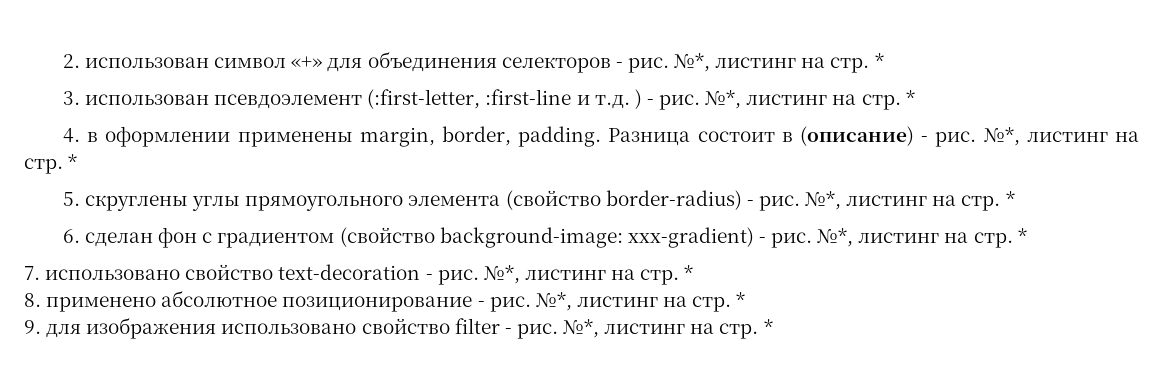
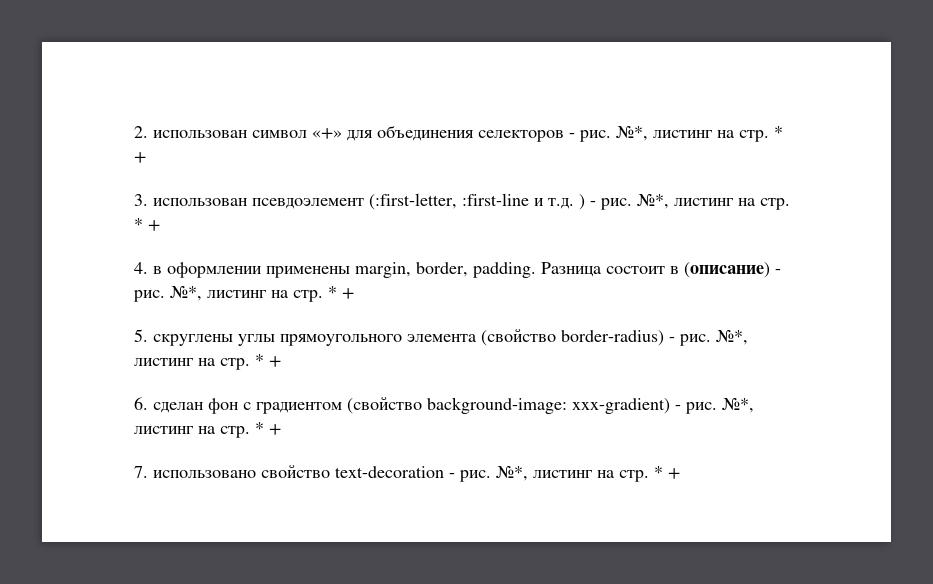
- 2. использован символ «+» для объединения селекторов - рис. №*, листинг на стр. *
+ 2. использован символ «+» для объединения селекторов - рис. №*, листинг на стр. * +
- 3. использован псевдоэлемент (:first-letter, :first-line и т.д. ) - рис. №*, листинг на стр. *
+ 3. использован псевдоэлемент (:first-letter, :first-line и т.д. ) - рис. №*, листинг на стр. * +
- Разница состоит в (описание) - рис. №*, листинг на стр. *
+ Разница состоит в (описание) - рис. №*, листинг на стр. * +
- 5. скруглены углы прямоугольного элемента (свойство border-radius) - рис. №*, листинг на стр. *
+ 5. скруглены углы прямоугольного элемента (свойство border-radius) - рис. №*, листинг на стр. * +
- 6. сделан фон с градиентом (свойство background-image: xxx-gradient) - рис. №*, листинг на стр. *
+ 6. сделан фон с градиентом (свойство background-image: xxx-gradient) - рис. №*, листинг на стр. * +
- 7. использовано свойство text-decoration - рис. №*, листинг на стр. *
- 8. применено абсолютное позиционирование - рис. №*, листинг на стр. *
- 9. для изображения использовано свойство filter - рис. №*, листинг на стр. *
+ 7. использовано свойство text-decoration - рис. №*, листинг на стр. * +

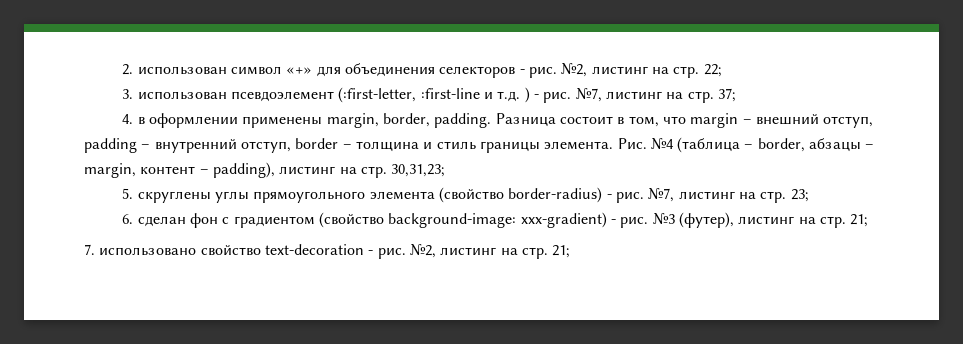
- 2. использован символ «+» для объединения селекторов - рис. №*, листинг на стр. * +
+ 2. использован символ «+» для объединения селекторов - рис. №2, листинг на стр. 22;
- 3. использован псевдоэлемент (:first-letter, :first-line и т.д. ) - рис. №*, листинг на стр. * +
+ 3. использован псевдоэлемент (:first-letter, :first-line и т.д. ) - рис. №7, листинг на стр. 37;
- Разница состоит в (описание) - рис. №*, листинг на стр. * +
+ Разница состоит в том, что margin – внешний отступ, padding – внутренний отступ, border – толщина и стиль границы элемента. Рис. №4 (таблица – border, абзацы – margin, контент – padding), листинг на стр. 30,31,23;
- 5. скруглены углы прямоугольного элемента (свойство border-radius) - рис. №*, листинг на стр. * +
+ 5. скруглены углы прямоугольного элемента (свойство border-radius) - рис. №7, листинг на стр. 23;
- 6. сделан фон с градиентом (свойство background-image: xxx-gradient) - рис. №*, листинг на стр. * +
+ 6. сделан фон с градиентом (свойство background-image: xxx-gradient) - рис. №3 (футер), листинг на стр. 21;
- 7. использовано свойство text-decoration - рис. №*, листинг на стр. * +
+ 7. использовано свойство text-decoration - рис. №2, листинг на стр. 21;

